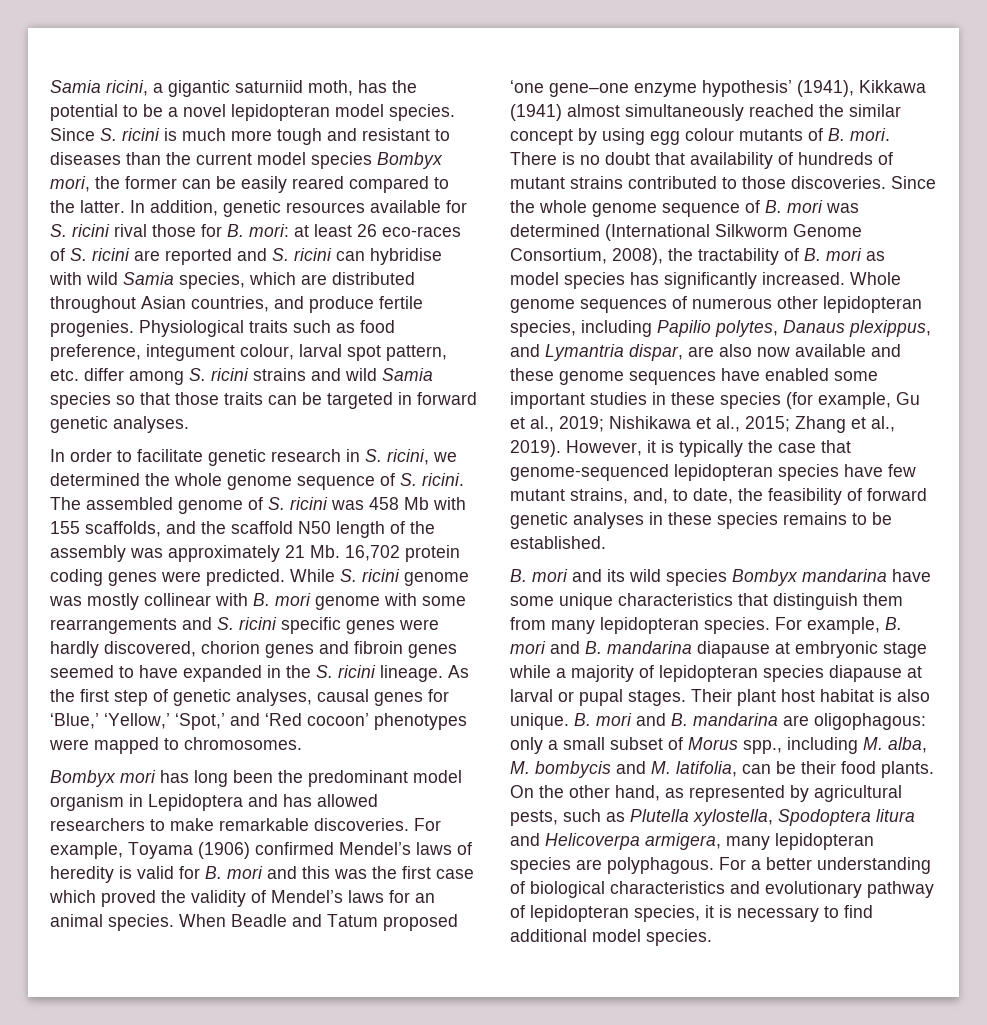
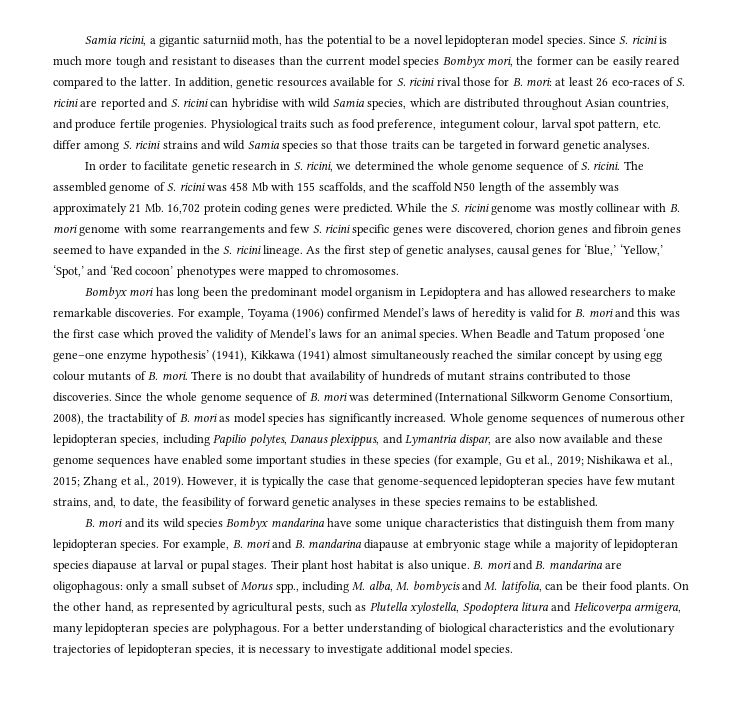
- While S. ricini genome was mostly collinear with B. mori genome with some rearrangements and S. ricini specific genes were hardly discovered, chorion genes and fibroin genes seemed to have expanded in the S. ricini lineage.
+ While the S. ricini genome was mostly collinear with B. mori genome with some rearrangements and few S. ricini specific genes were discovered, chorion genes and fibroin genes seemed to have expanded in the S. ricini lineage.
- For a better understanding of biological characteristics and evolutionary pathway of lepidopteran species, it is necessary to find additional model species.
+ For a better understanding of biological characteristics and the evolutionary trajectories of lepidopteran species, it is necessary to investigate additional model species.

